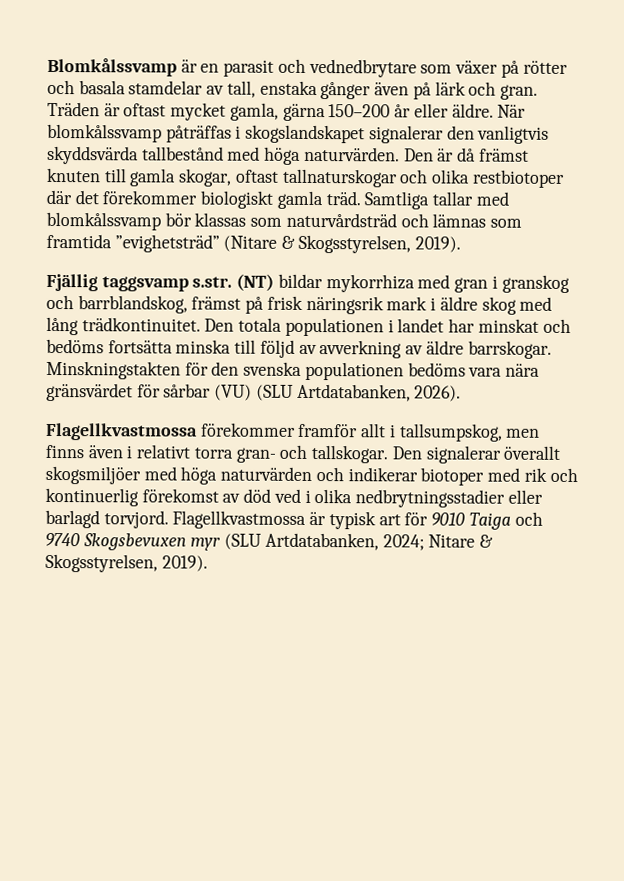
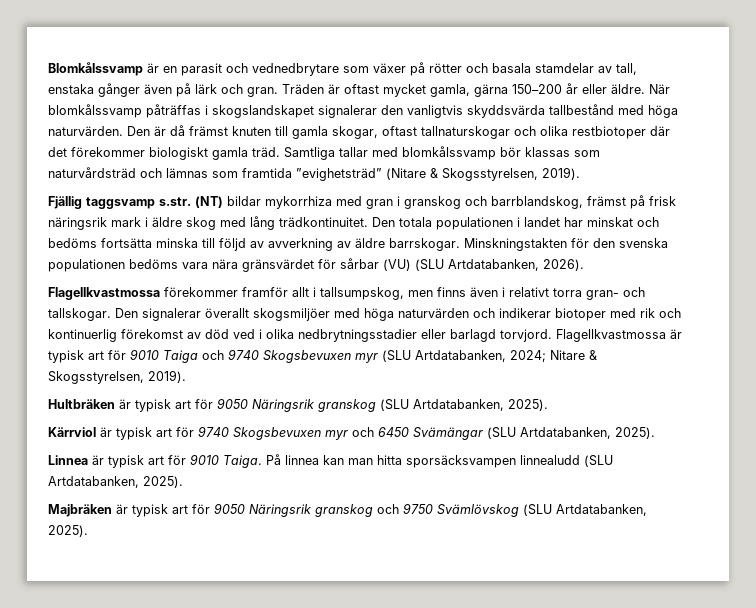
+ Hultbräken är typisk art för 9050 Näringsrik granskog (SLU Artdatabanken, 2025).
+ Kärrviol är typisk art för 9740 Skogsbevuxen myr och 6450 Svämängar (SLU Artdatabanken, 2025).
+ Linnea är typisk art för 9010 Taiga. På linnea kan man hitta sporsäcksvampen linnealudd (SLU Artdatabanken, 2025).
+ Majbräken är typisk art för 9050 Näringsrik granskog och 9750 Svämlövskog (SLU Artdatabanken, 2025).

